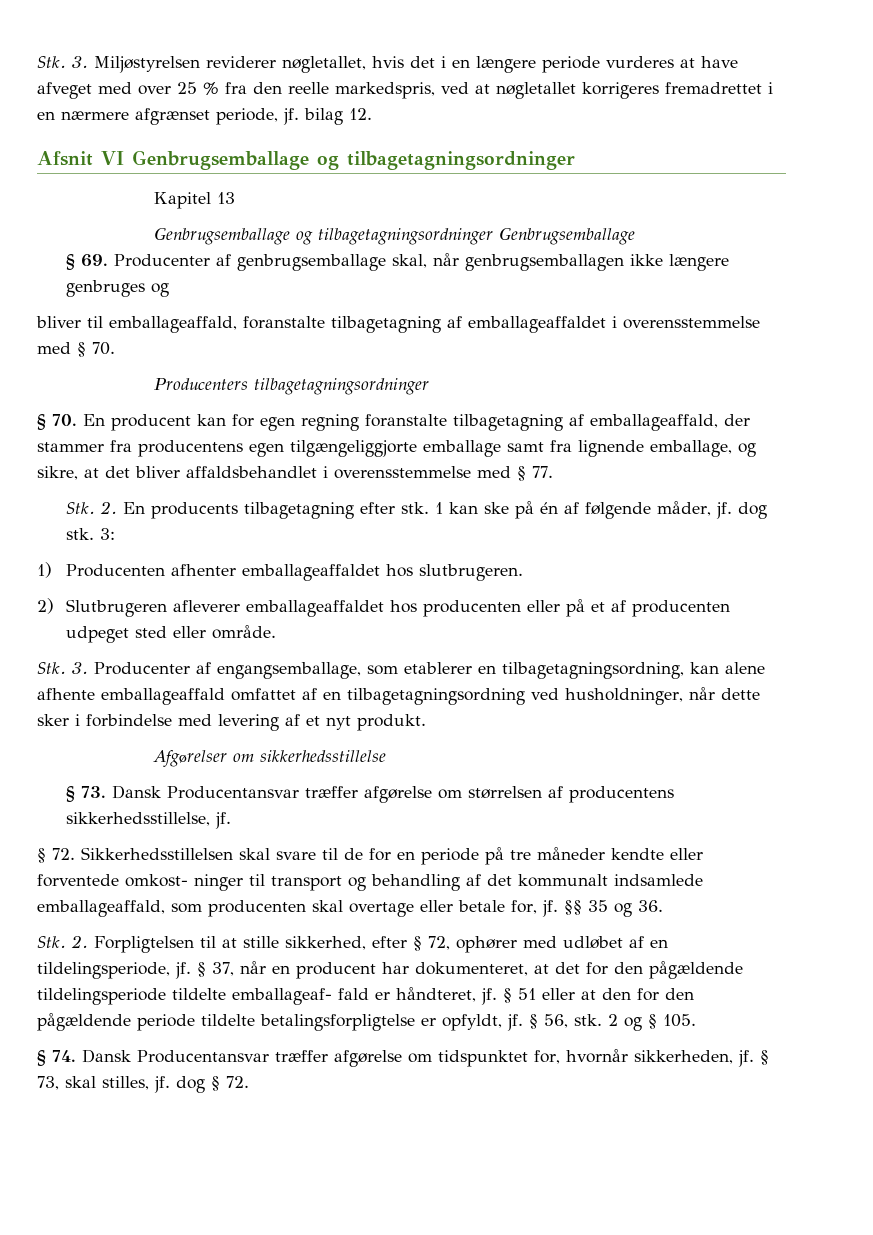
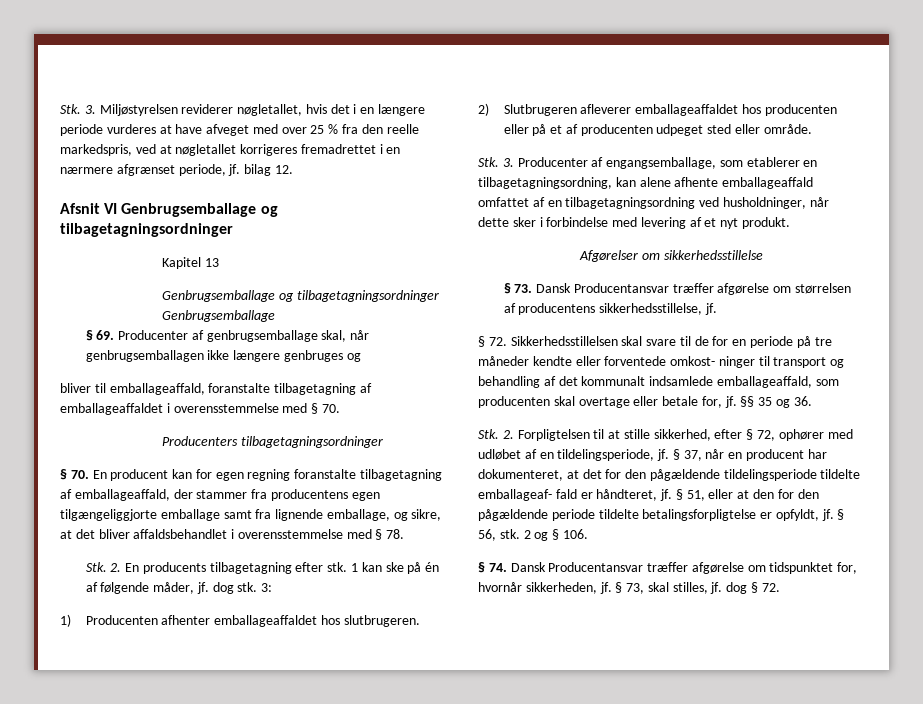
- § 70. En producent kan for egen regning foranstalte tilbagetagning af emballageaffald, der stammer fra producentens egen tilgængeliggjorte emballage samt fra lignende emballage, og sikre, at det bliver affaldsbehandlet i overensstemmelse med § 77.
+ § 70. En producent kan for egen regning foranstalte tilbagetagning af emballageaffald, der stammer fra producentens egen tilgængeliggjorte emballage samt fra lignende emballage, og sikre, at det bliver affaldsbehandlet i overensstemmelse med § 78.
- § 51 eller at den for den pågældende periode tildelte betalingsforpligtelse er opfyldt, jf.
+ § 51, eller at den for den pågældende periode tildelte betalingsforpligtelse er opfyldt, jf.
- 2 og § 105.
+ 2 og § 106.

